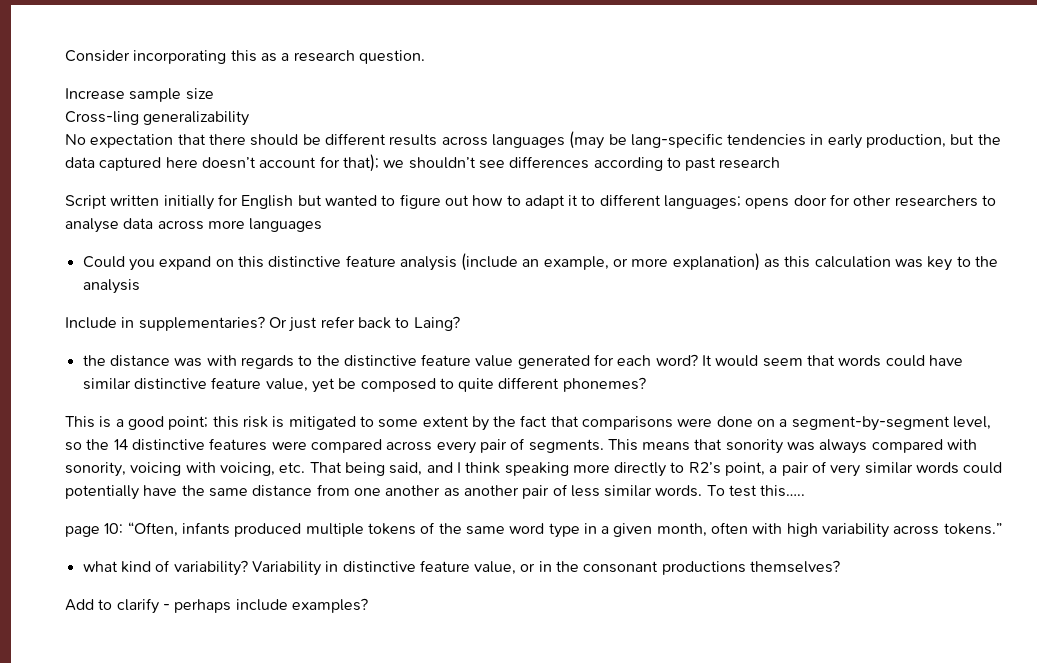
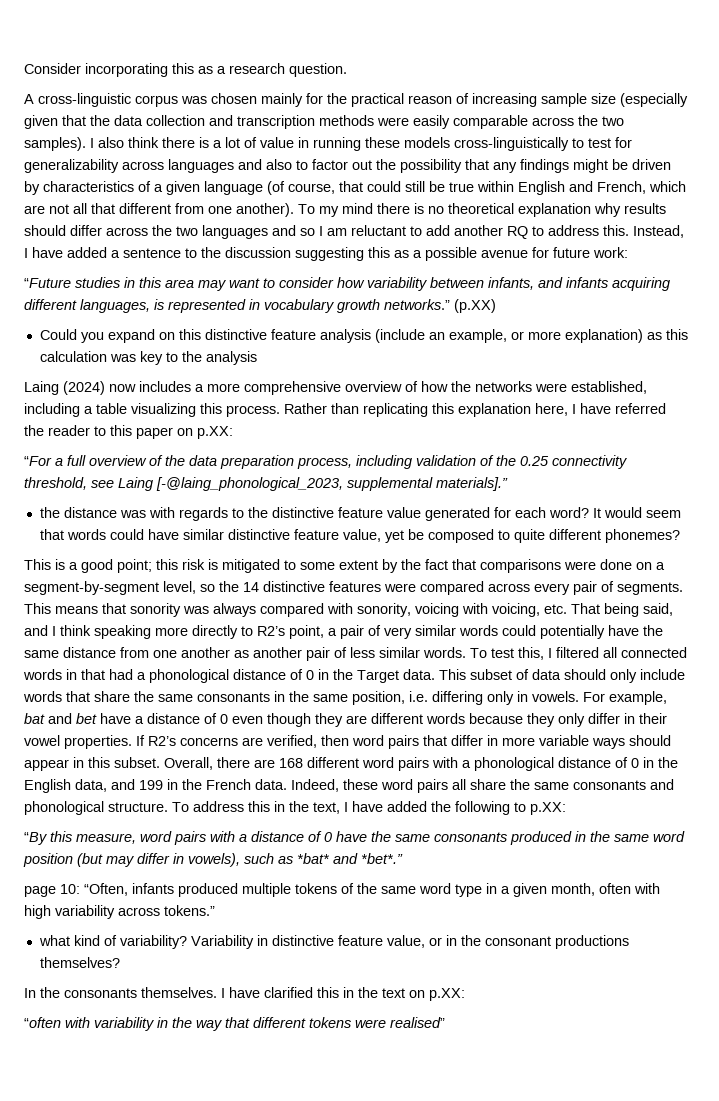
- Increase sample size
- Cross-ling generalizability
- No expectation that there should be different results across languages (may be lang-specific tendencies in early production, but the data captured here doesn’t account for that); we shouldn’t see differences according to past research
- Script written initially for English but wanted to figure out how to adapt it to different languages; opens door for other researchers to analyse data across more languages
+ A cross-linguistic corpus was chosen mainly for the practical reason of increasing sample size (especially given that the data collection and transcription methods were easily comparable across the two samples). I also think there is a lot of value in running these models cross-linguistically to test for generalizability across languages and also to factor out the possibility that any findings might be driven by characteristics of a given language (of course, that could still be true within English and French, which are not all that different from one another). To my mind there is no theoretical explanation why results should differ across the two languages and so I am reluctant to add another RQ to address this. Instead, I have added a sentence to the discussion suggesting this as a possible avenue for future work:
+ “Future studies in this area may want to consider how variability between infants, and infants acquiring different languages, is represented in vocabulary growth networks.” (p.XX)
- Include in supplementaries? Or just refer back to Laing?
+ Laing (2024) now includes a more comprehensive overview of how the networks were established, including a table visualizing this process. Rather than replicating this explanation here, I have referred the reader to this paper on p.XX:
+ “For a full overview of the data preparation process, including validation of the 0.25 connectivity threshold, see Laing [-@laing_phonological_2023, supplemental materials].”
- To test this…..
+ To test this, I filtered all connected words in that had a phonological distance of 0 in the Target data. This subset of data should only include words that share the same consonants in the same position, i.e. differing only in vowels. For example, bat and bet have a distance of 0 even though they are different words because they only differ in their vowel properties. If R2’s concerns are verified, then word pairs that differ in more variable ways should appear in this subset. Overall, there are 168 different word pairs with a phonological distance of 0 in the English data, and 199 in the French data. Indeed, these word pairs all share the same consonants and phonological structure. To address this in the text, I have added the following to p.XX:
+ “By this measure, word pairs with a distance of 0 have the same consonants produced in the same word position (but may differ in vowels), such as *bat* and *bet*.”
- Add to clarify - perhaps include examples?
+ In the consonants themselves. I have clarified this in the text on p.XX:
+ “often with variability in the way that different tokens were realised”

